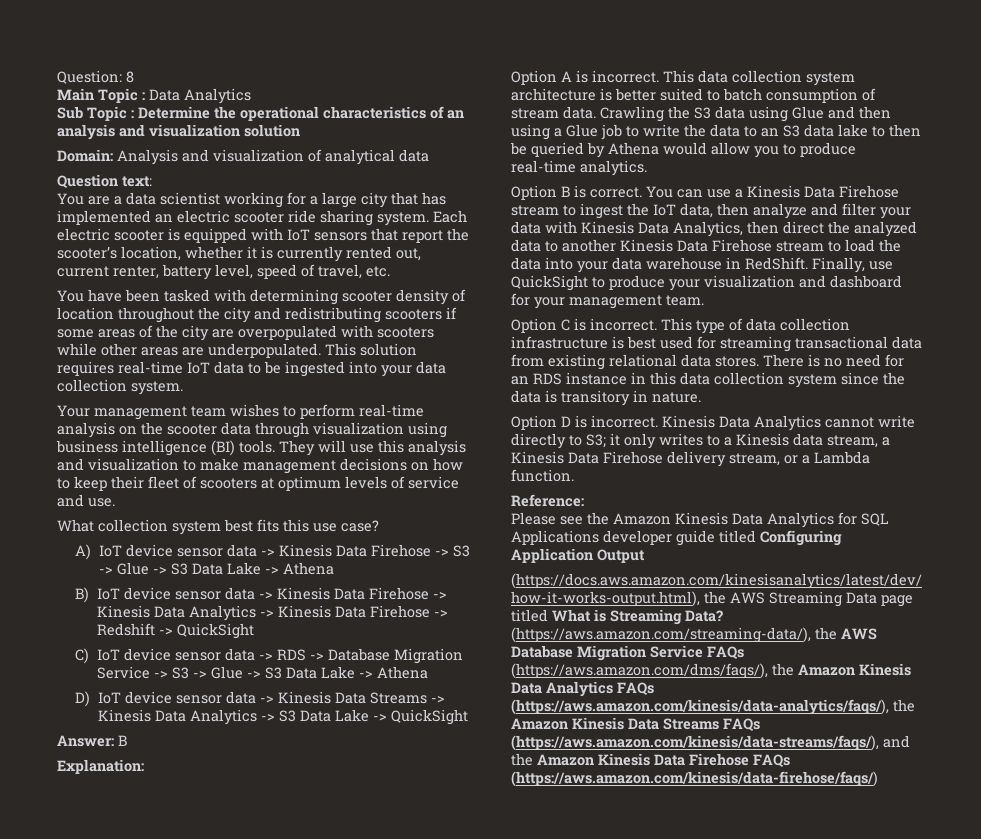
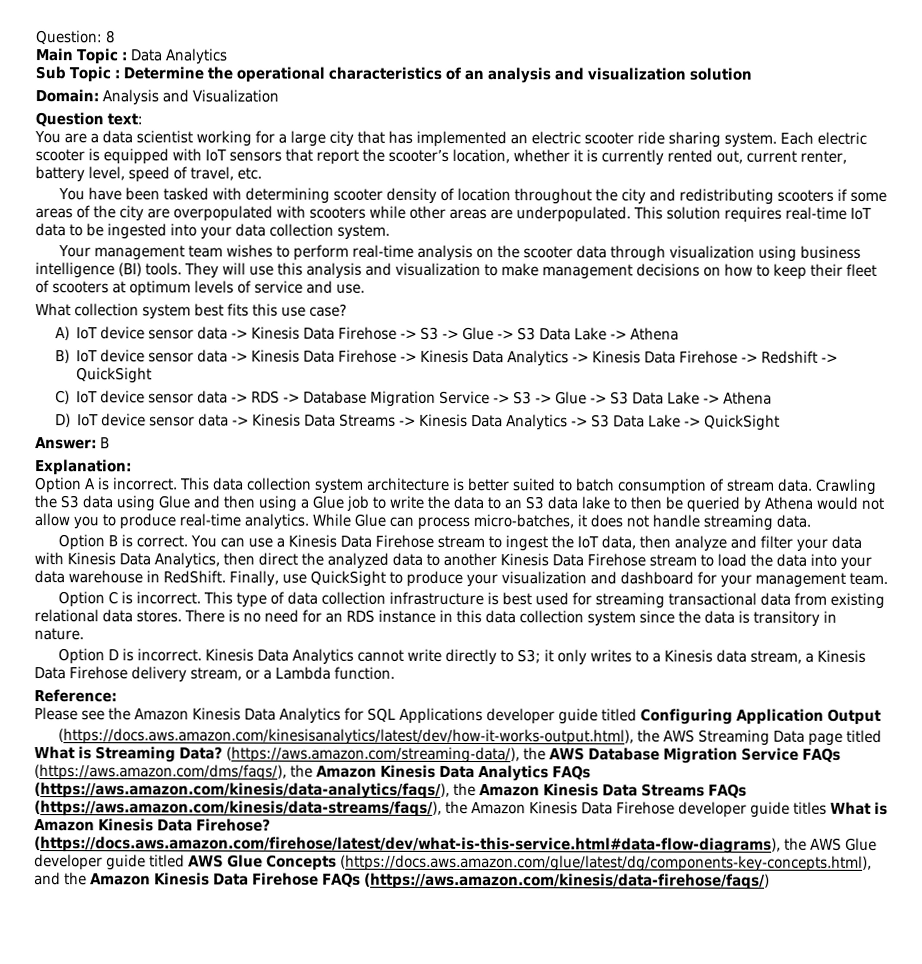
- Domain: Analysis and visualization of analytical data
+ Domain: Analysis and Visualization
- Crawling the S3 data using Glue and then using a Glue job to write the data to an S3 data lake to then be queried by Athena would allow you to produce real-time analytics.
+ Crawling the S3 data using Glue and then using a Glue job to write the data to an S3 data lake to then be queried by Athena would not allow you to produce real-time analytics. While Glue can process micro-batches, it does not handle streaming data.
- (https://aws.amazon.com/streaming-data/), the AWS Database Migration Service FAQs (https://aws.amazon.com/dms/faqs/), the Amazon Kinesis Data Analytics FAQs (https://aws.amazon.com/kinesis/data-analytics/faqs/), the Amazon Kinesis Data Streams FAQs (https://aws.amazon.com/kinesis/data-streams/faqs/), and the Amazon Kinesis Data Firehose FAQs (https://aws.amazon.com/kinesis/data-firehose/faqs/)
+ (https://aws.amazon.com/streaming-data/), the AWS Database Migration Service FAQs (https://aws.amazon.com/dms/faqs/), the Amazon Kinesis Data Analytics FAQs (https://aws.amazon.com/kinesis/data-analytics/faqs/), the Amazon Kinesis Data Streams FAQs (https://aws.amazon.com/kinesis/data-streams/faqs/), the Amazon Kinesis Data Firehose developer guide titles What is Amazon Kinesis Data Firehose? (https://docs.aws.amazon.com/firehose/latest/dev/what-is-this-service.html#data-flow-diagrams), the AWS Glue developer guide titled AWS Glue Concepts (https://docs.aws.amazon.com/glue/latest/dg/components-key-concepts.html), and the Amazon Kinesis Data Firehose FAQs (https://aws.amazon.com/kinesis/data-firehose/faqs/)

